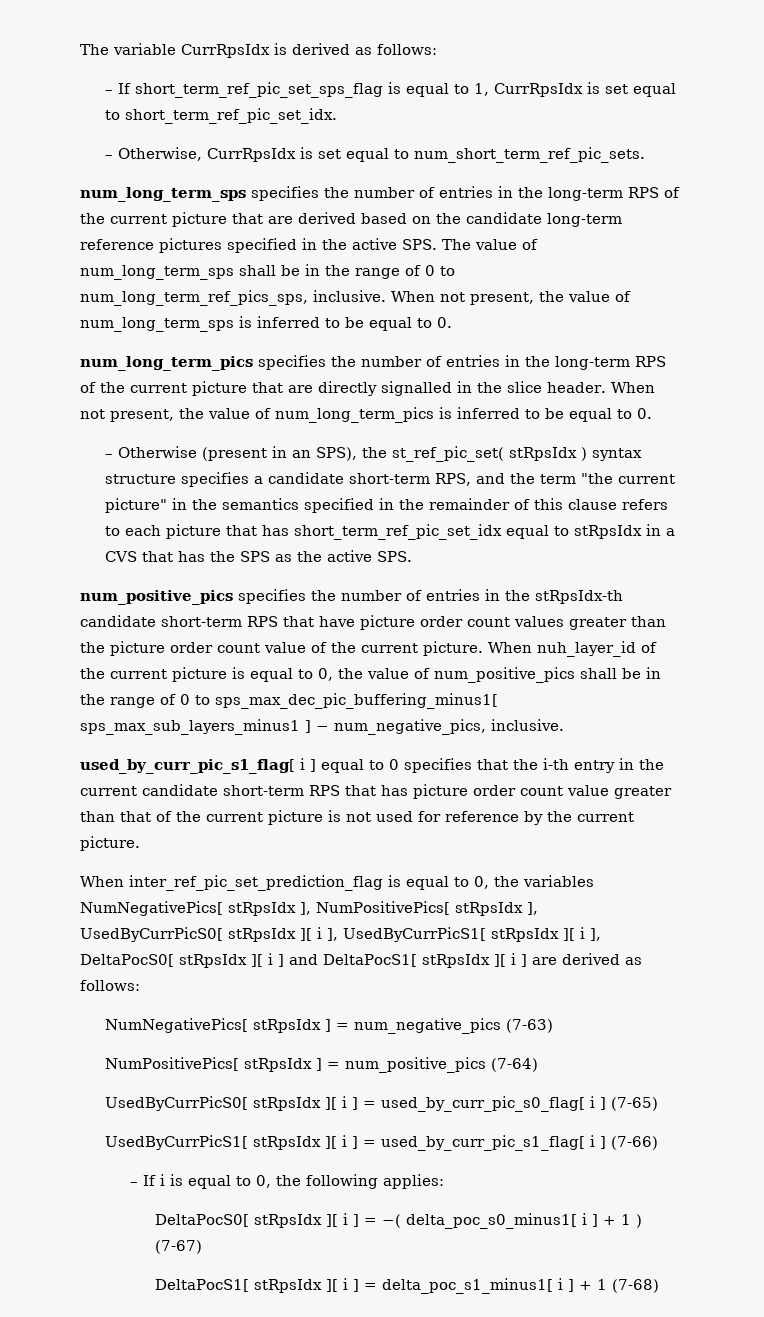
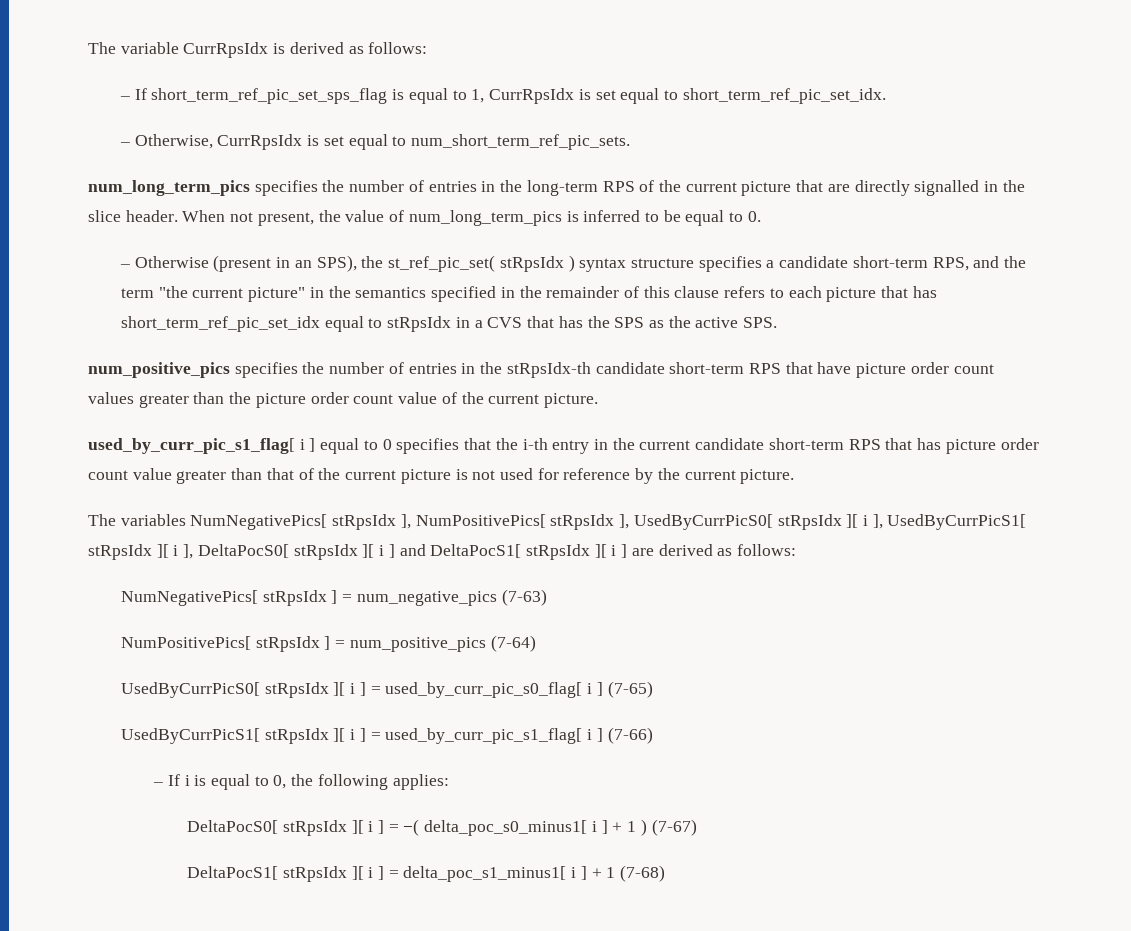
- num_long_term_sps specifies the number of entries in the long-term RPS of the current picture that are derived based on the candidate long-term reference pictures specified in the active SPS. The value of num_long_term_sps shall be in the range of 0 to num_long_term_ref_pics_sps, inclusive. When not present, the value of num_long_term_sps is inferred to be equal to 0.
- When nuh_layer_id of the current picture is equal to 0, the value of num_positive_pics shall be in the range of 0 to sps_max_dec_pic_buffering_minus1[ sps_max_sub_layers_minus1 ] − num_negative_pics, inclusive.
- When inter_ref_pic_set_prediction_flag is equal to 0, the variables NumNegativePics[ stRpsIdx ], NumPositivePics[ stRpsIdx ], UsedByCurrPicS0[ stRpsIdx ][ i ], UsedByCurrPicS1[ stRpsIdx ][ i ], DeltaPocS0[ stRpsIdx ][ i ] and DeltaPocS1[ stRpsIdx ][ i ] are derived as follows:
+ The variables NumNegativePics[ stRpsIdx ], NumPositivePics[ stRpsIdx ], UsedByCurrPicS0[ stRpsIdx ][ i ], UsedByCurrPicS1[ stRpsIdx ][ i ], DeltaPocS0[ stRpsIdx ][ i ] and DeltaPocS1[ stRpsIdx ][ i ] are derived as follows:

